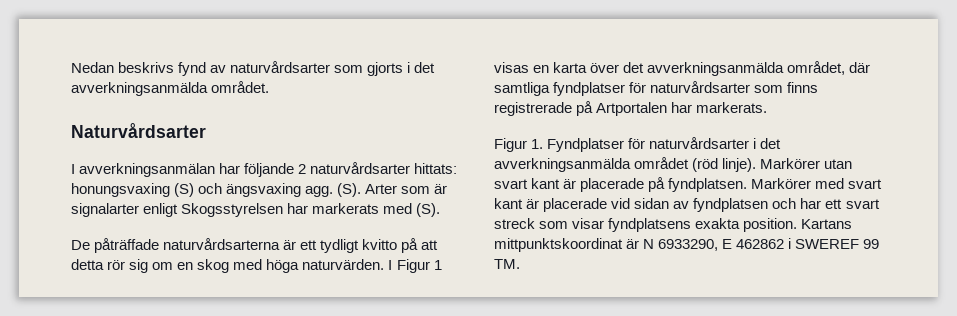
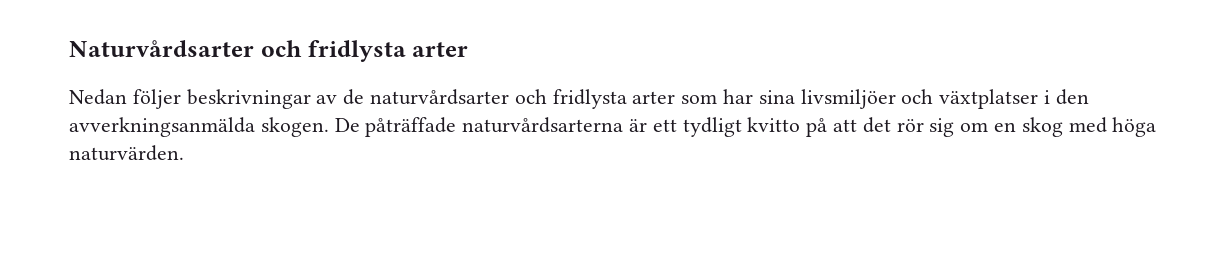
- Nedan beskrivs fynd av naturvårdsarter som gjorts i det avverkningsanmälda området.
- Naturvårdsarter
- I avverkningsanmälan har följande 2 naturvårdsarter hittats: honungsvaxing (S) och ängsvaxing agg. (S). Arter som är signalarter enligt Skogsstyrelsen har markerats med (S).
- De påträffade naturvårdsarterna är ett tydligt kvitto på att detta rör sig om en skog med höga naturvärden. I Figur 1 visas en karta över det avverkningsanmälda området, där samtliga fyndplatser för naturvårdsarter som finns registrerade på Artportalen har markerats.
- Figur 1. Fyndplatser för naturvårdsarter i det avverkningsanmälda området (röd linje). Markörer utan svart kant är placerade på fyndplatsen. Markörer med svart kant är placerade vid sidan av fyndplatsen och har ett svart streck som visar fyndplatsens exakta position. Kartans mittpunktskoordinat är N 6933290, E 462862 i SWEREF 99 TM.
+ Naturvårdsarter och fridlysta arter
+ Nedan följer beskrivningar av de naturvårdsarter och fridlysta arter som har sina livsmiljöer och växtplatser i den avverkningsanmälda skogen. De påträffade naturvårdsarterna är ett tydligt kvitto på att det rör sig om en skog med höga naturvärden.

